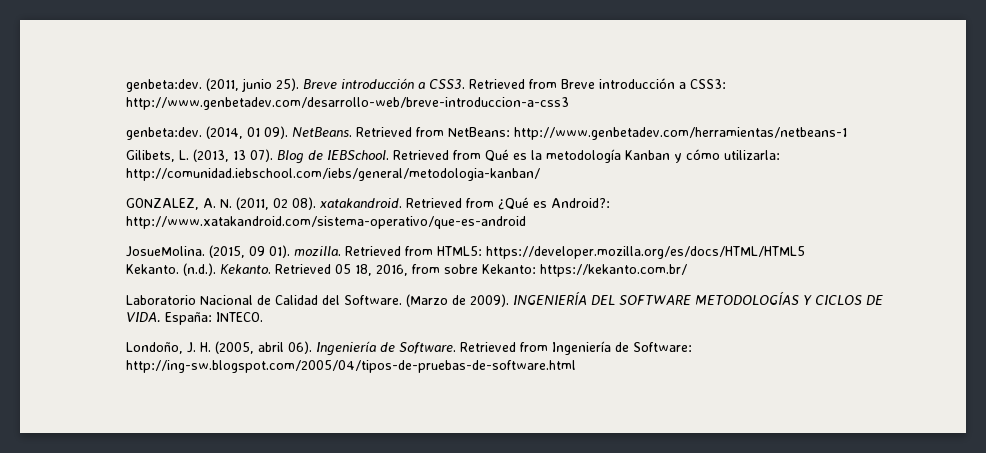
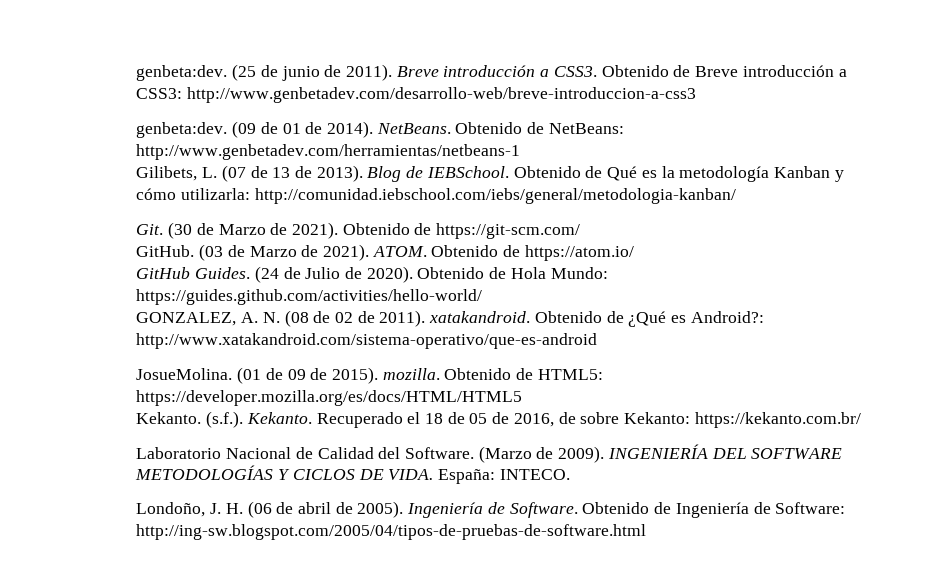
- genbeta:dev. (2011, junio 25).
+ genbeta:dev. (25 de junio de 2011).
- Retrieved from Breve introducción a CSS3: http://www.genbetadev.com/desarrollo-web/breve-introduccion-a-css3
+ Obtenido de Breve introducción a CSS3: http://www.genbetadev.com/desarrollo-web/breve-introduccion-a-css3
- (2014, 01 09). NetBeans. Retrieved from NetBeans: http://www.genbetadev.com/herramientas/netbeans-1
+ (09 de 01 de 2014). NetBeans. Obtenido de NetBeans: http://www.genbetadev.com/herramientas/netbeans-1
- Gilibets, L. (2013, 13 07).
+ Gilibets, L. (07 de 13 de 2013).
- Retrieved from Qué es la metodología Kanban y cómo utilizarla: http://comunidad.iebschool.com/iebs/general/metodologia-kanban/
+ Obtenido de Qué es la metodología Kanban y cómo utilizarla: http://comunidad.iebschool.com/iebs/general/metodologia-kanban/
- GONZALEZ, A. N. (2011, 02 08). xatakandroid. Retrieved from ¿Qué es Android?: http://www.xatakandroid.com/sistema-operativo/que-es-android
+ Git. (30 de Marzo de 2021). Obtenido de https://git-scm.com/
+ GitHub. (03 de Marzo de 2021). ATOM. Obtenido de https://atom.io/
+ GitHub Guides. (24 de Julio de 2020). Obtenido de Hola Mundo: https://guides.github.com/activities/hello-world/
+ GONZALEZ, A. N. (08 de 02 de 2011). xatakandroid. Obtenido de ¿Qué es Android?: http://www.xatakandroid.com/sistema-operativo/que-es-android
- (2015, 09 01). mozilla. Retrieved from HTML5: https://developer.mozilla.org/es/docs/HTML/HTML5
- Kekanto. (n.d.). Kekanto. Retrieved 05 18, 2016, from sobre Kekanto: https://kekanto.com.br/
+ (01 de 09 de 2015). mozilla. Obtenido de HTML5: https://developer.mozilla.org/es/docs/HTML/HTML5
+ Kekanto. (s.f.). Kekanto. Recuperado el 18 de 05 de 2016, de sobre Kekanto: https://kekanto.com.br/
- Londoño, J. H. (2005, abril 06).
+ Londoño, J. H. (06 de abril de 2005).
- Retrieved from Ingeniería de Software: http://ing-sw.blogspot.com/2005/04/tipos-de-pruebas-de-software.html
+ Obtenido de Ingeniería de Software: http://ing-sw.blogspot.com/2005/04/tipos-de-pruebas-de-software.html

